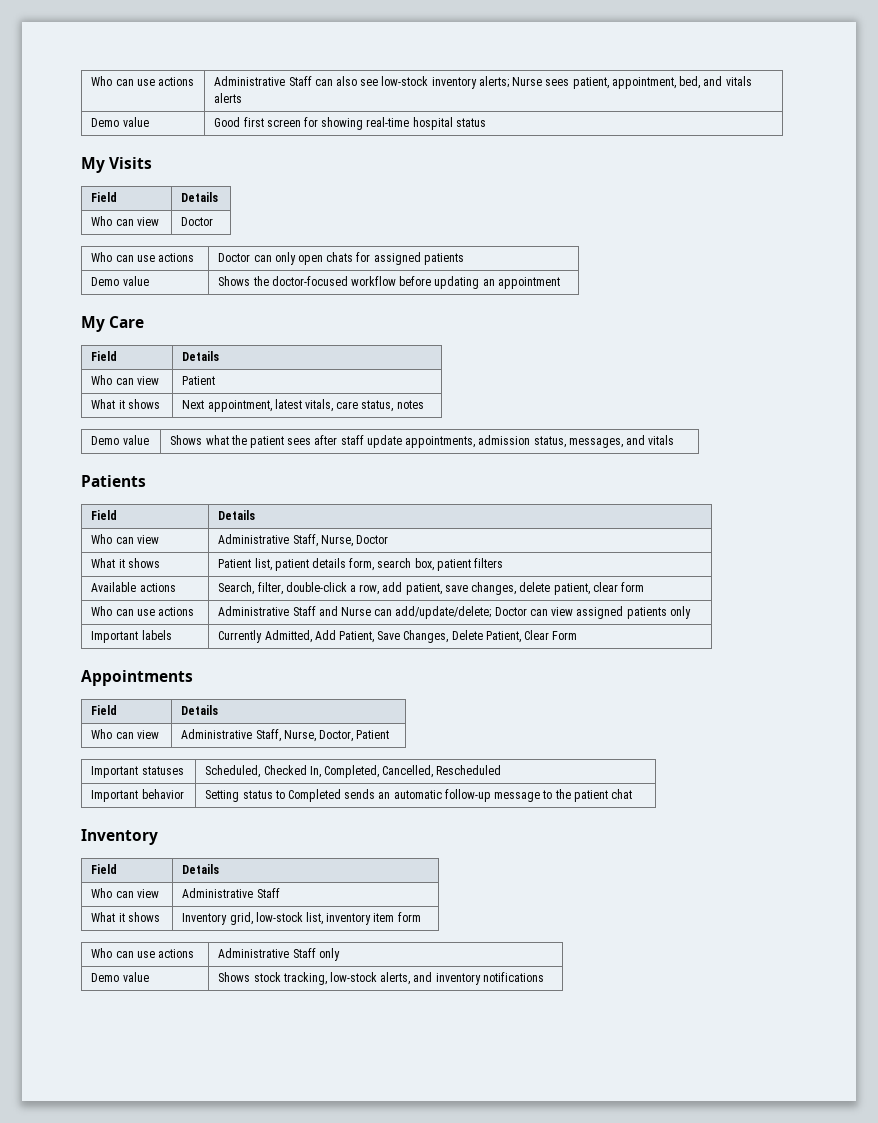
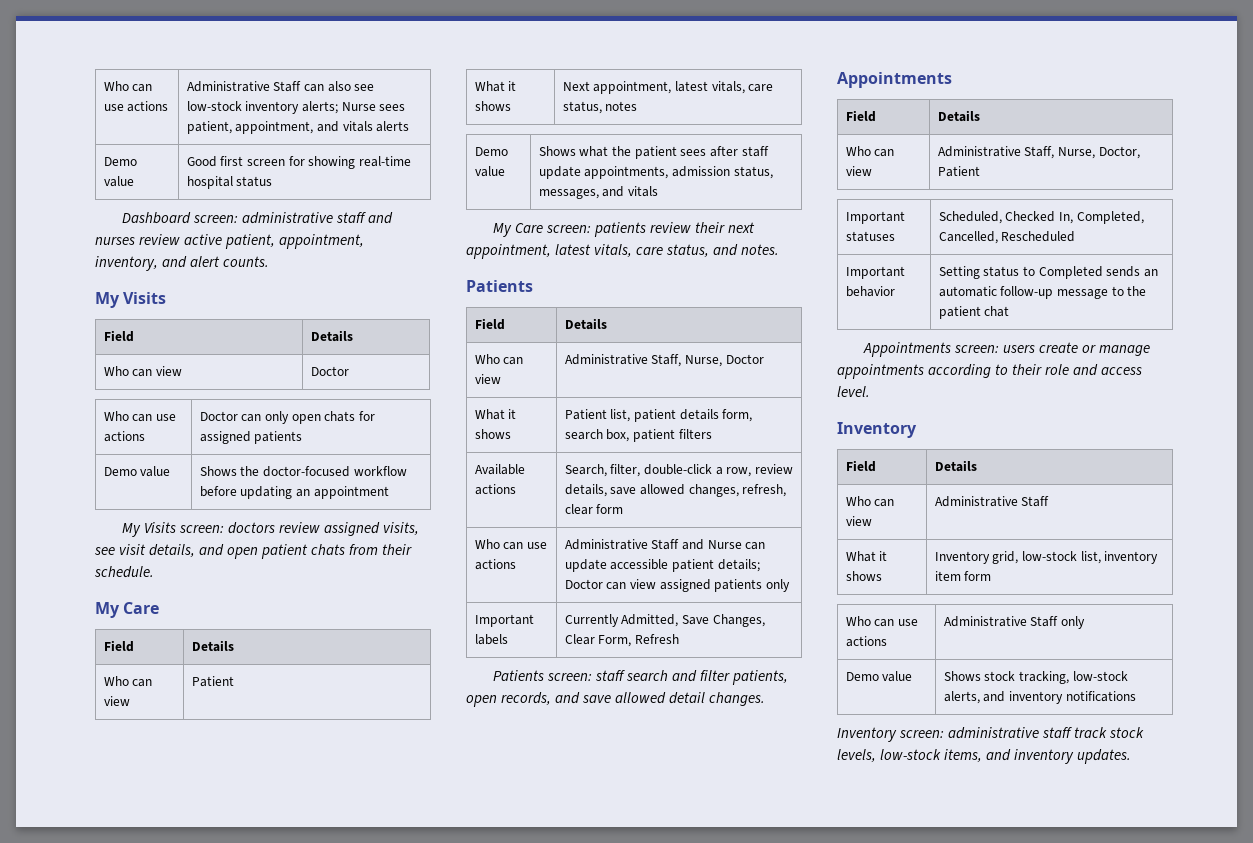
- Who can use actions | Administrative Staff can also see low-stock inventory alerts; Nurse sees patient, appointment, bed, and vitals alerts
+ Who can use actions | Administrative Staff can also see low-stock inventory alerts; Nurse sees patient, appointment, and vitals alerts
+ Dashboard screen: administrative staff and nurses review active patient, appointment, inventory, and alert counts.
+ My Visits screen: doctors review assigned visits, see visit details, and open patient chats from their schedule.
+ My Care screen: patients review their next appointment, latest vitals, care status, and notes.
- Available actions | Search, filter, double-click a row, add patient, save changes, delete patient, clear form
+ Available actions | Search, filter, double-click a row, review details, save allowed changes, refresh, clear form
- Who can use actions | Administrative Staff and Nurse can add/update/delete; Doctor can view assigned patients only
+ Who can use actions | Administrative Staff and Nurse can update accessible patient details; Doctor can view assigned patients only
- Important labels | Currently Admitted, Add Patient, Save Changes, Delete Patient, Clear Form
+ Important labels | Currently Admitted, Save Changes, Clear Form, Refresh
+ Patients screen: staff search and filter patients, open records, and save allowed detail changes.
+ Appointments screen: users create or manage appointments according to their role and access level.
+ Inventory screen: administrative staff track stock levels, low-stock items, and inventory updates.

